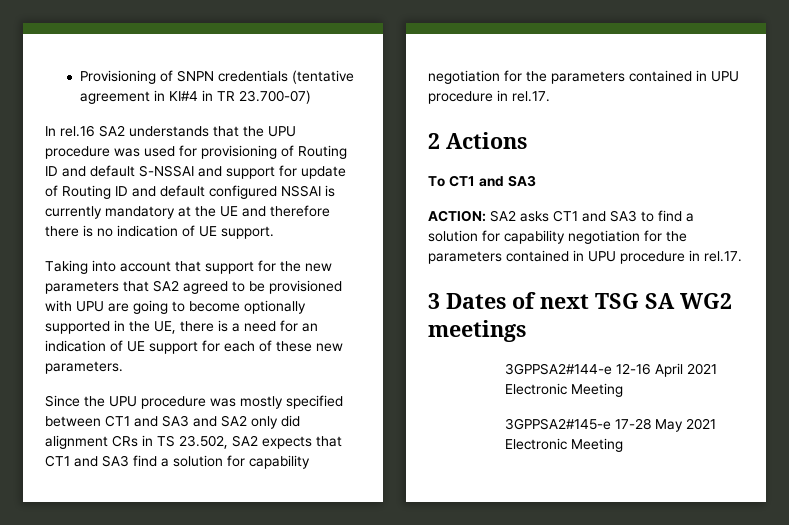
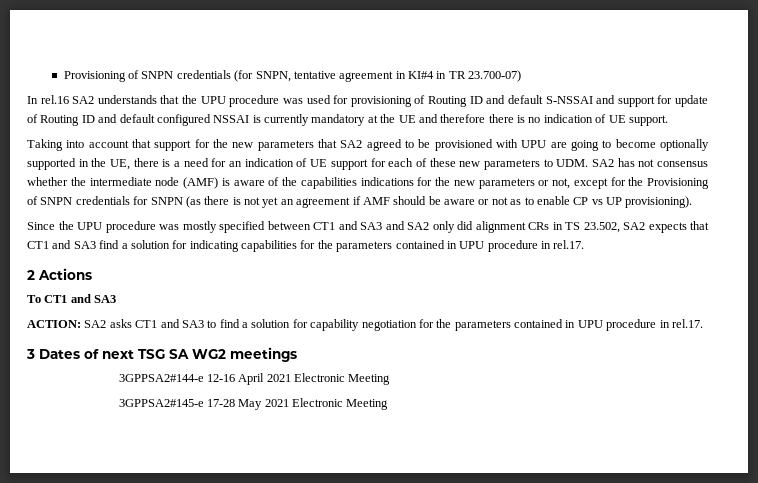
- Provisioning of SNPN credentials (tentative agreement in KI#4 in TR 23.700-07)
+ Provisioning of SNPN credentials (for SNPN, tentative agreement in KI#4 in TR 23.700-07)
- Taking into account that support for the new parameters that SA2 agreed to be provisioned with UPU are going to become optionally supported in the UE, there is a need for an indication of UE support for each of these new parameters.
+ Taking into account that support for the new parameters that SA2 agreed to be provisioned with UPU are going to become optionally supported in the UE, there is a need for an indication of UE support for each of these new parameters to UDM. SA2 has not consensus whether the intermediate node (AMF) is aware of the capabilities indications for the new parameters or not, except for the Provisioning of SNPN credentials for SNPN (as there is not yet an agreement if AMF should be aware or not as to enable CP vs UP provisioning).
- Since the UPU procedure was mostly specified between CT1 and SA3 and SA2 only did alignment CRs in TS 23.502, SA2 expects that CT1 and SA3 find a solution for capability negotiation for the parameters contained in UPU procedure in rel.17.
+ Since the UPU procedure was mostly specified between CT1 and SA3 and SA2 only did alignment CRs in TS 23.502, SA2 expects that CT1 and SA3 find a solution for indicating capabilities for the parameters contained in UPU procedure in rel.17.

